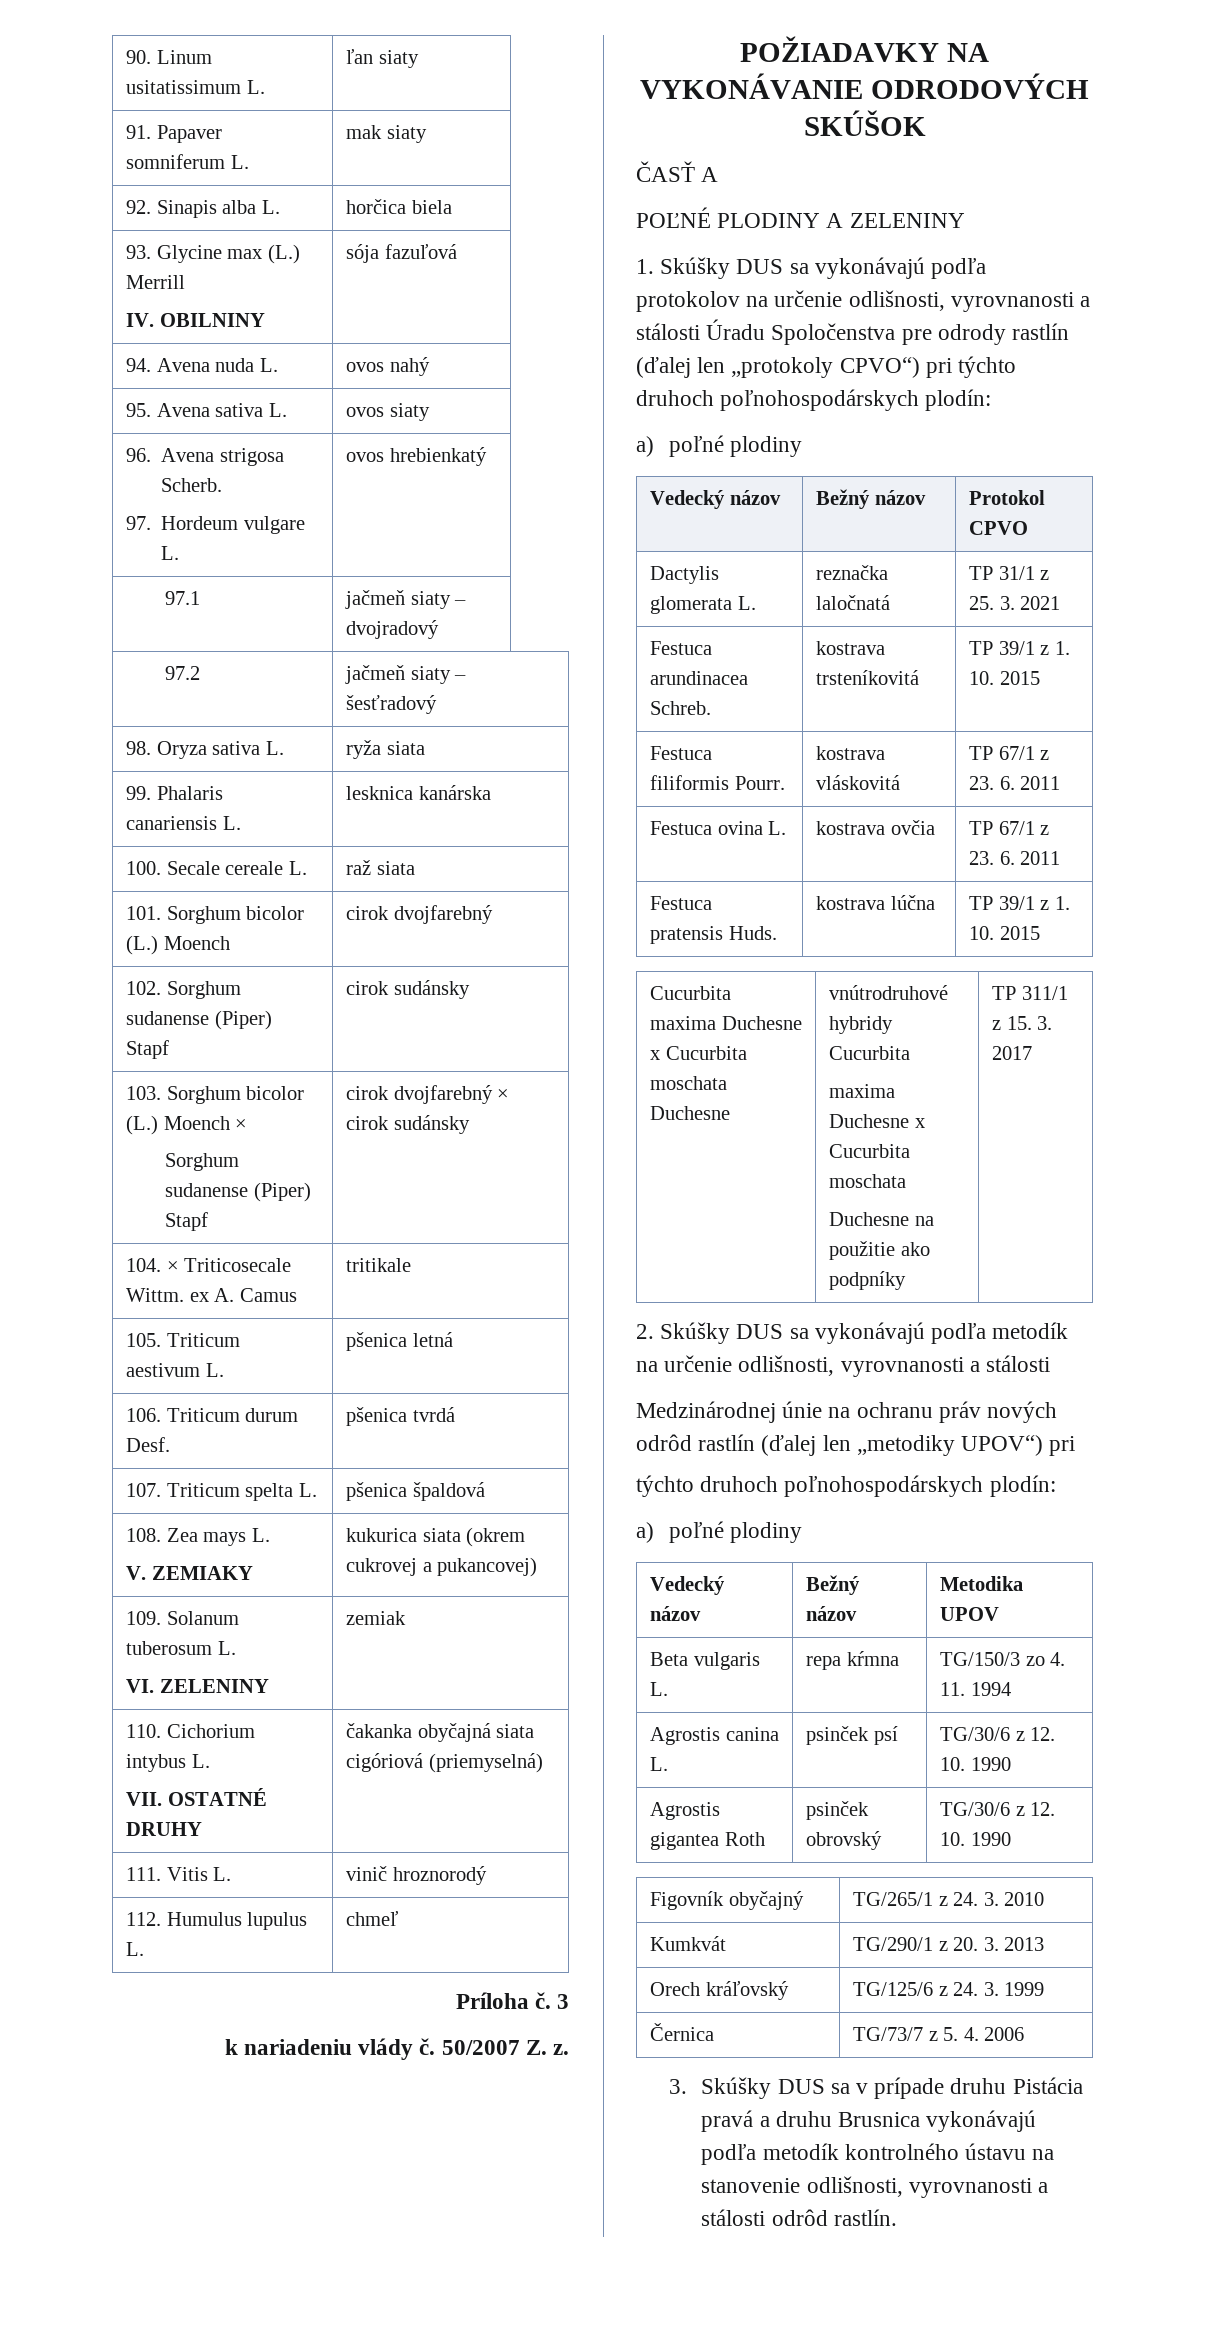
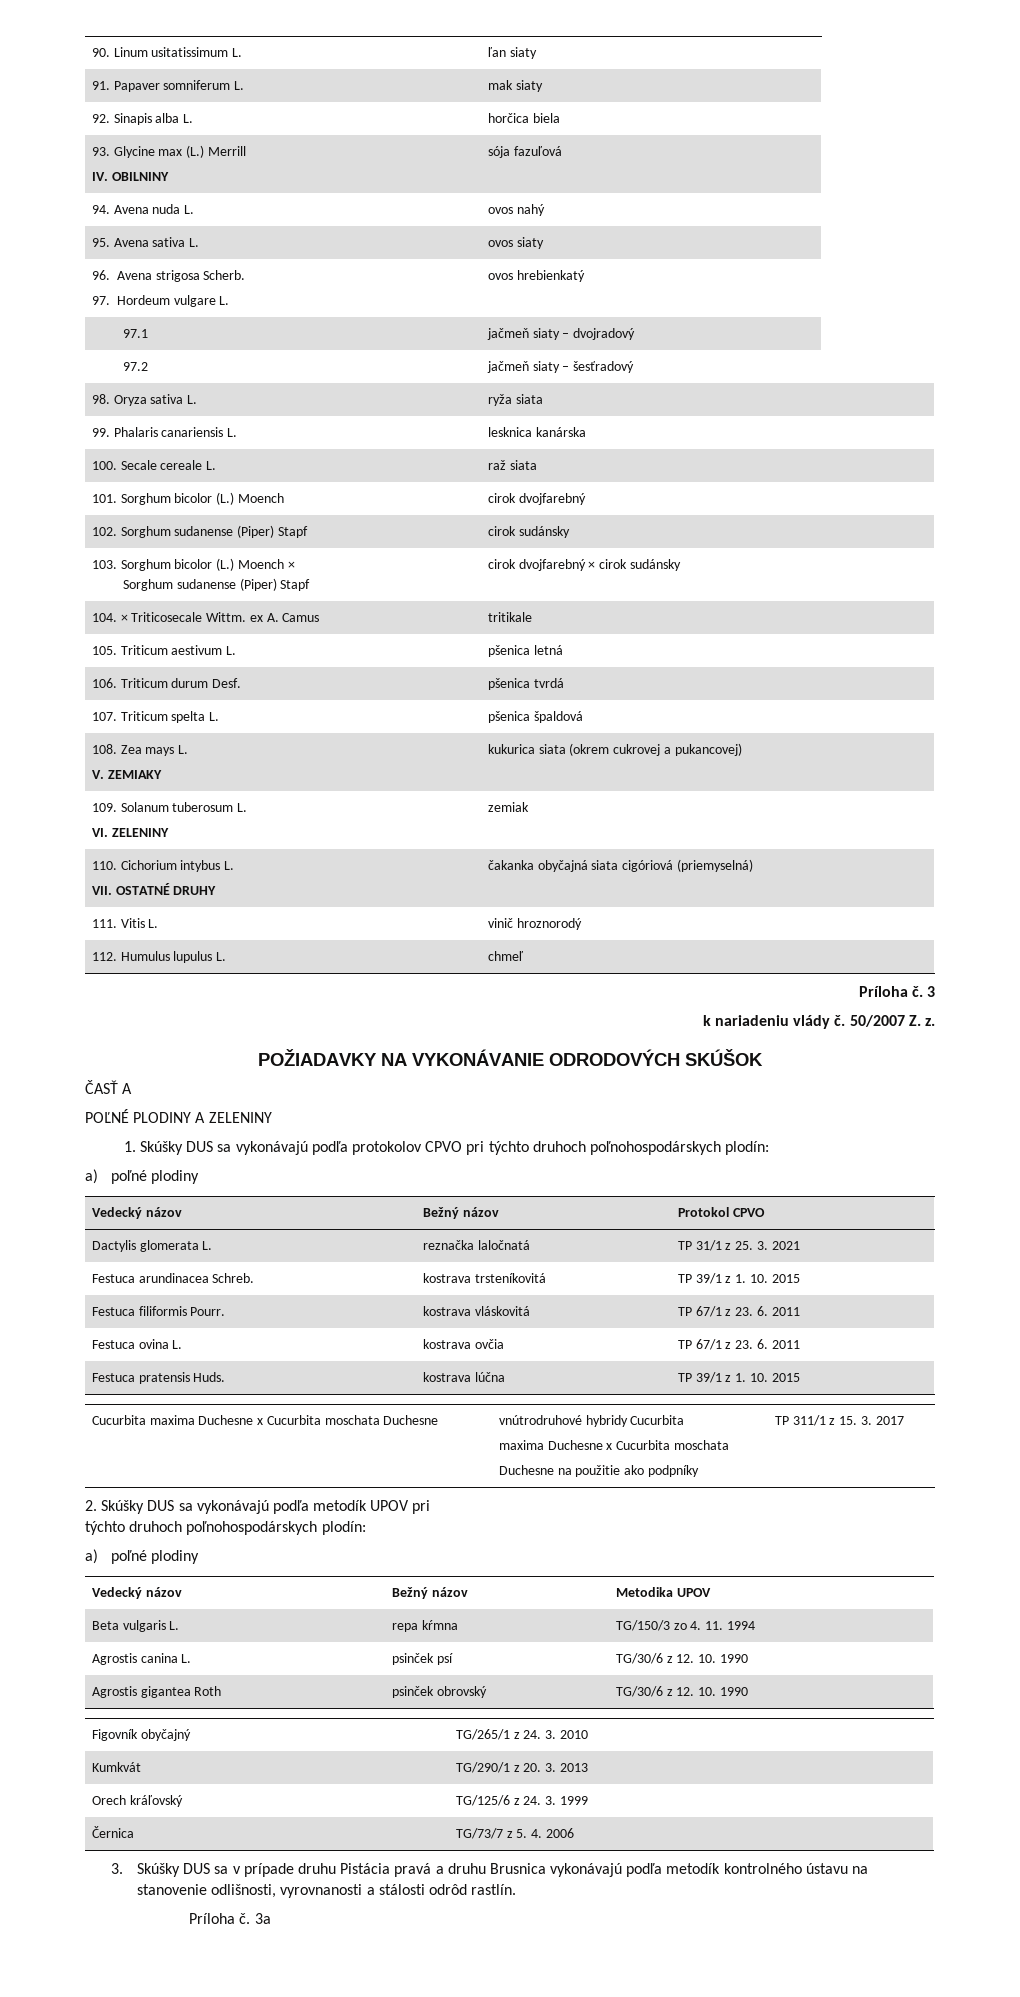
- 1. Skúšky DUS sa vykonávajú podľa protokolov na určenie odlišnosti, vyrovnanosti a stálosti Úradu Spoločenstva pre odrody rastlín (ďalej len „protokoly CPVO“) pri týchto druhoch poľnohospodárskych plodín:
+ 1. Skúšky DUS sa vykonávajú podľa protokolov CPVO pri týchto druhoch poľnohospodárskych plodín:
- 2. Skúšky DUS sa vykonávajú podľa metodík na určenie odlišnosti, vyrovnanosti a stálosti
- Medzinárodnej únie na ochranu práv nových odrôd rastlín (ďalej len „metodiky UPOV“) pri
+ 2. Skúšky DUS sa vykonávajú podľa metodík UPOV pri
+ Príloha č. 3a

